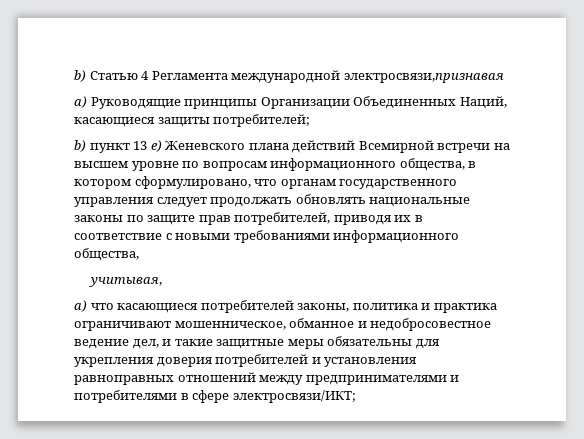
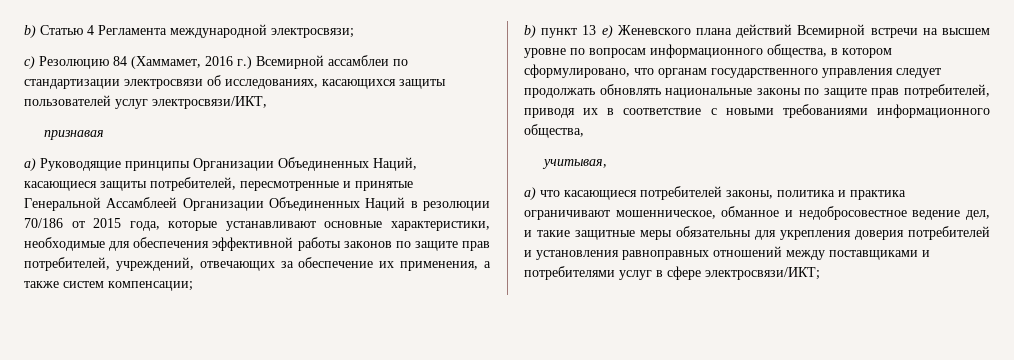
- b) Статью 4 Регламента международной электросвязи,признавая
+ b) Статью 4 Регламента международной электросвязи;
+ c) Резолюцию 84 (Хаммамет, 2016 г.) Всемирной ассамблеи по стандартизации электросвязи об исследованиях, касающихся защиты пользователей услуг электросвязи/ИКТ,
+ признавая
- a) Руководящие принципы Организации Объединенных Наций, касающиеся защиты потребителей;
+ a) Руководящие принципы Организации Объединенных Наций, касающиеся защиты потребителей, пересмотренные и принятые Генеральной Ассамблеей Организации Объединенных Наций в резолюции 70/186 от 2015 года, которые устанавливают основные характеристики, необходимые для обеспечения эффективной работы законов по защите прав потребителей, учреждений, отвечающих за обеспечение их применения, а также систем компенсации;
- a) что касающиеся потребителей законы, политика и практика ограничивают мошенническое, обманное и недобросовестное ведение дел, и такие защитные меры обязательны для укрепления доверия потребителей и установления равноправных отношений между предпринимателями и потребителями в сфере электросвязи/ИКТ;
+ a) что касающиеся потребителей законы, политика и практика ограничивают мошенническое, обманное и недобросовестное ведение дел, и такие защитные меры обязательны для укрепления доверия потребителей и установления равноправных отношений между поставщиками и потребителями услуг в сфере электросвязи/ИКТ;

